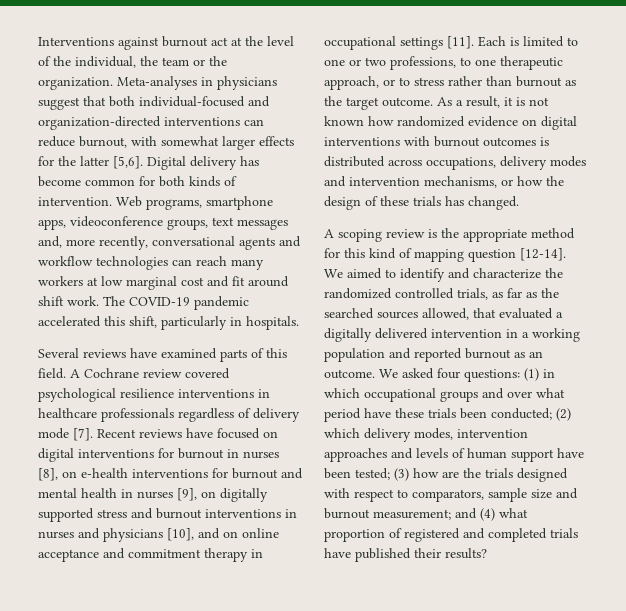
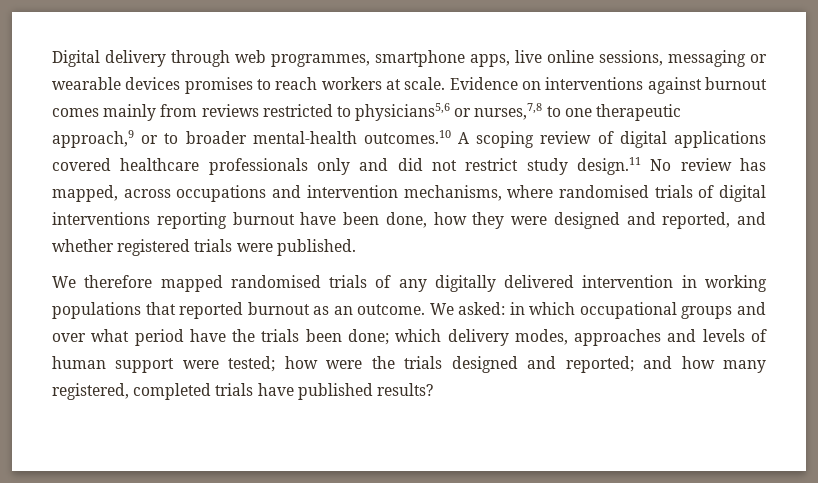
- Interventions against burnout act at the level of the individual, the team or the organization. Meta-analyses in physicians suggest that both individual-focused and organization-directed interventions can reduce burnout, with somewhat larger effects for the latter [5,6]. Digital delivery has become common for both kinds of intervention. Web programs, smartphone apps, videoconference groups, text messages and, more recently, conversational agents and workflow technologies can reach many workers at low marginal cost and fit around shift work. The COVID-19 pandemic accelerated this shift, particularly in hospitals.
- Several reviews have examined parts of this field. A Cochrane review covered psychological resilience interventions in healthcare professionals regardless of delivery mode [7]. Recent reviews have focused on digital interventions for burnout in nurses [8], on e-health interventions for burnout and mental health in nurses [9], on digitally supported stress and burnout interventions in nurses and physicians [10], and on online acceptance and commitment therapy in occupational settings [11]. Each is limited to one or two professions, to one therapeutic approach, or to stress rather than burnout as the target outcome. As a result, it is not known how randomized evidence on digital interventions with burnout outcomes is distributed across occupations, delivery modes and intervention mechanisms, or how the design of these trials has changed.
- A scoping review is the appropriate method for this kind of mapping question [12-14]. We aimed to identify and characterize the randomized controlled trials, as far as the searched sources allowed, that evaluated a digitally delivered intervention in a working population and reported burnout as an outcome.
+ Digital delivery through web programmes, smartphone apps, live online sessions, messaging or wearable devices promises to reach workers at scale. Evidence on interventions against burnout comes mainly from reviews restricted to physicians5,6 or nurses,7,8 to one therapeutic approach,9 or to broader mental-health outcomes.10 A scoping review of digital applications covered healthcare professionals only and did not restrict study design.11 No review has mapped, across occupations and intervention mechanisms, where randomised trials of digital interventions reporting burnout have been done, how they were designed and reported, and whether registered trials were published.
+ We therefore mapped randomised trials of any digitally delivered intervention in working populations that reported burnout as an outcome.
- We asked four questions: (1) in which occupational groups and over what period have these trials been conducted; (2) which delivery modes, intervention approaches and levels of human support have been tested; (3) how are the trials designed with respect to comparators, sample size and burnout measurement; and (4) what proportion of registered and completed trials have published their results?
+ We asked: in which occupational groups and over what period have the trials been done; which delivery modes, approaches and levels of human support were tested; how were the trials designed and reported; and how many registered, completed trials have published results?

